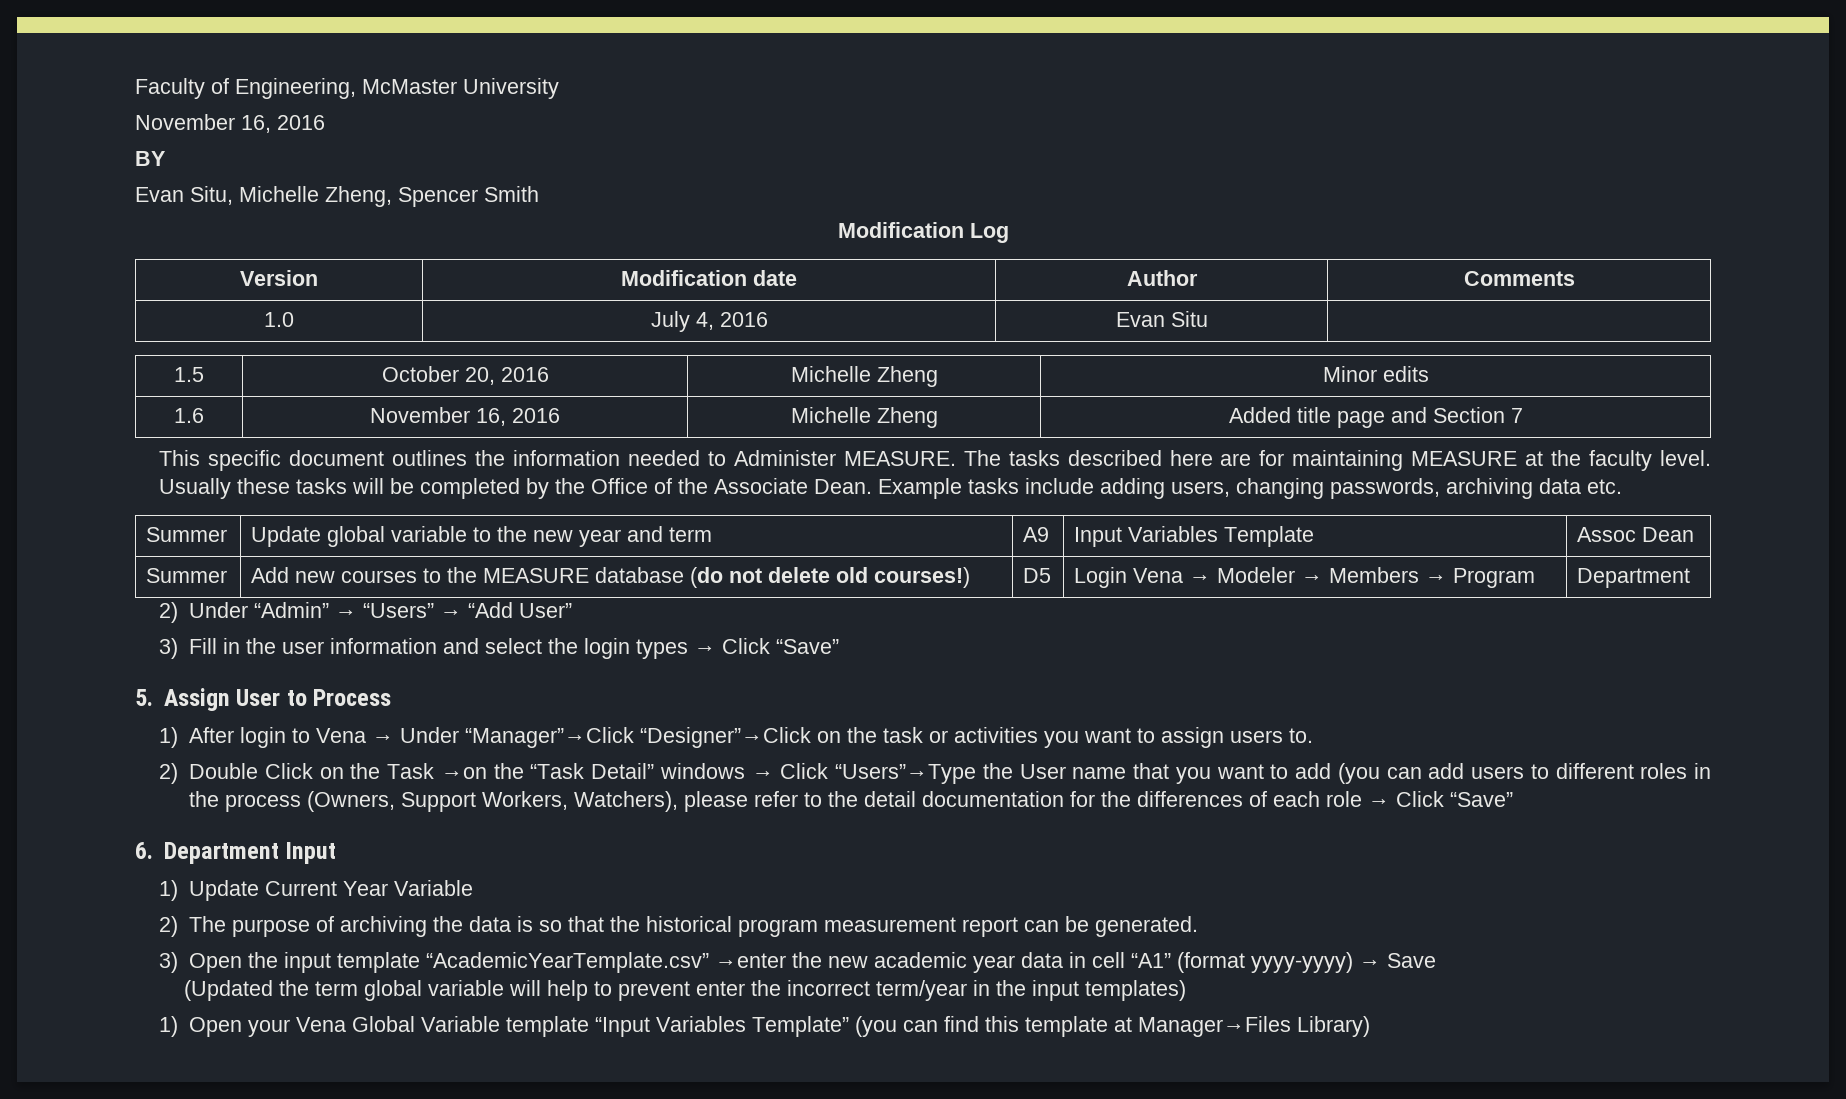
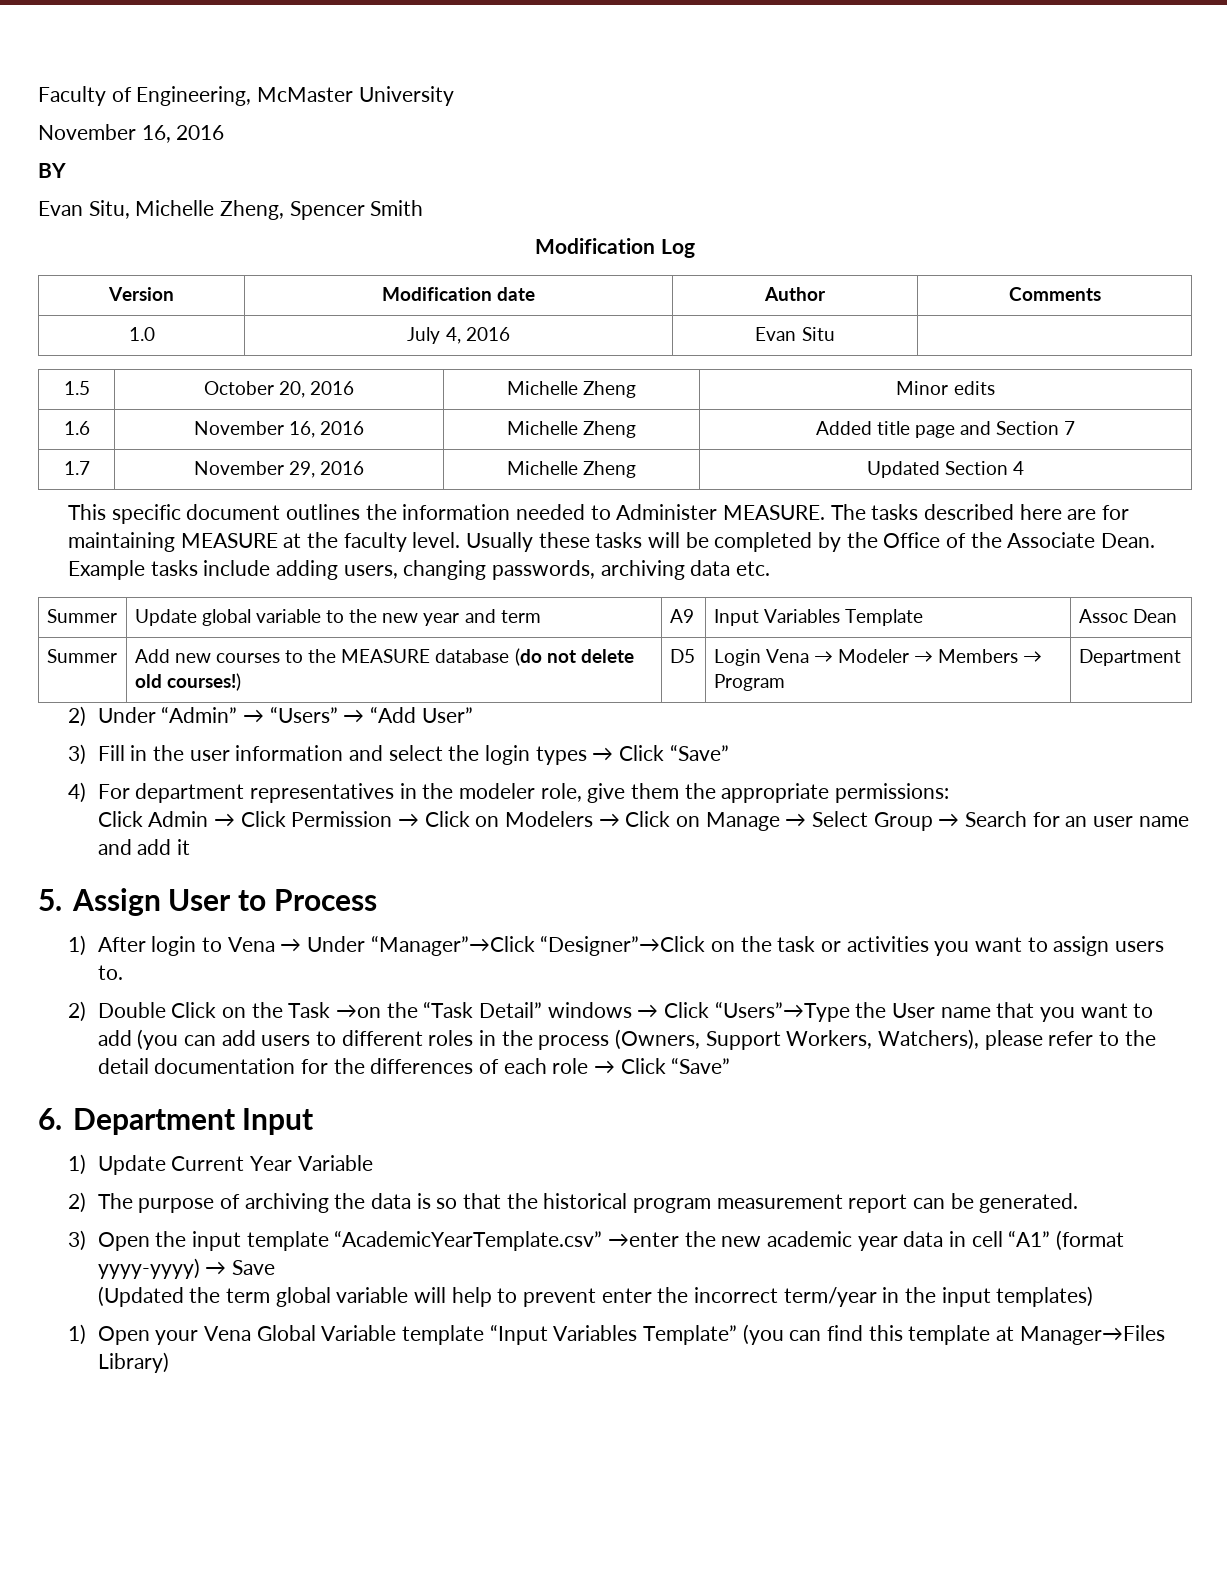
+ 1.7 | November 29, 2016 | Michelle Zheng | Updated Section 4
+ 4) For department representatives in the modeler role, give them the appropriate permissions:
+ Click Admin → Click Permission → Click on Modelers → Click on Manage → Select Group → Search for an user name and add it

